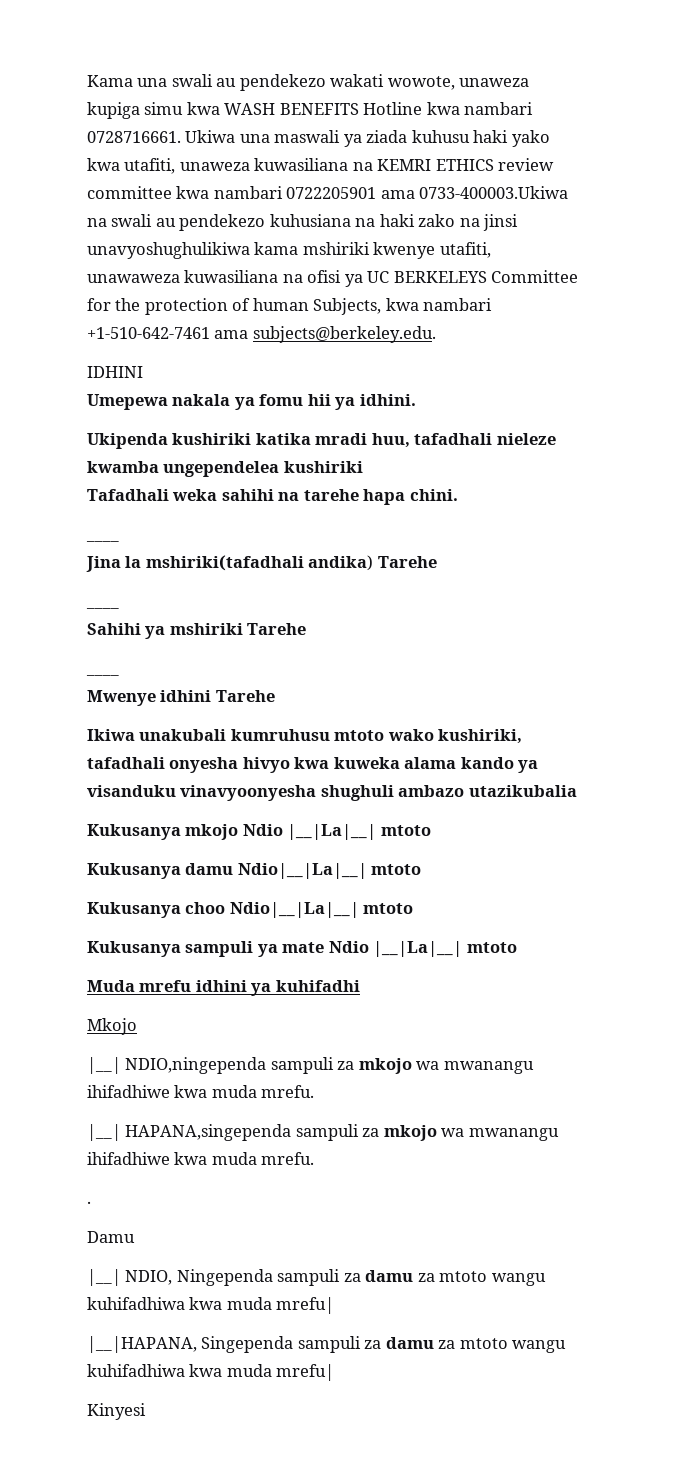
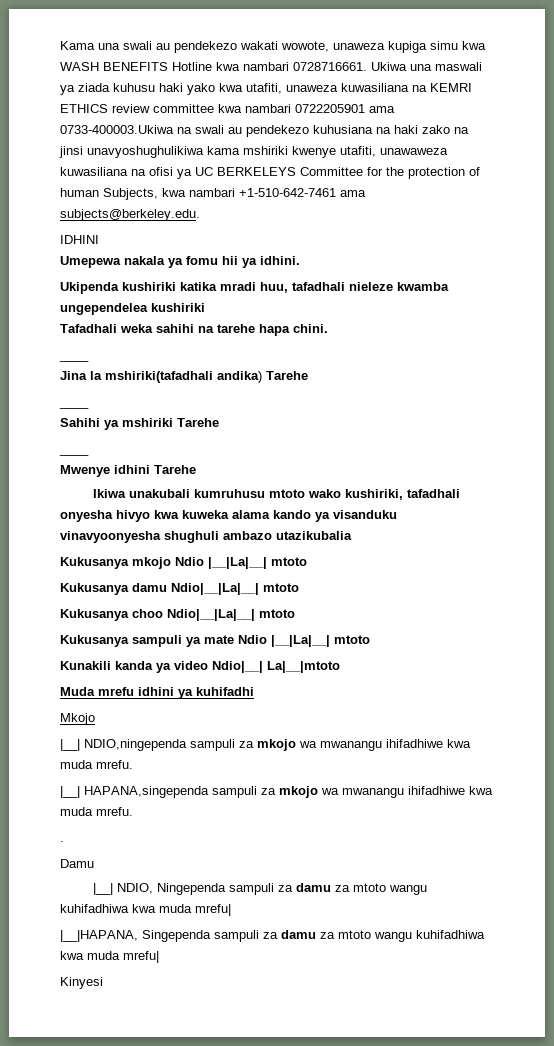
+ Kunakili kanda ya video Ndio|__| La|__|mtoto

